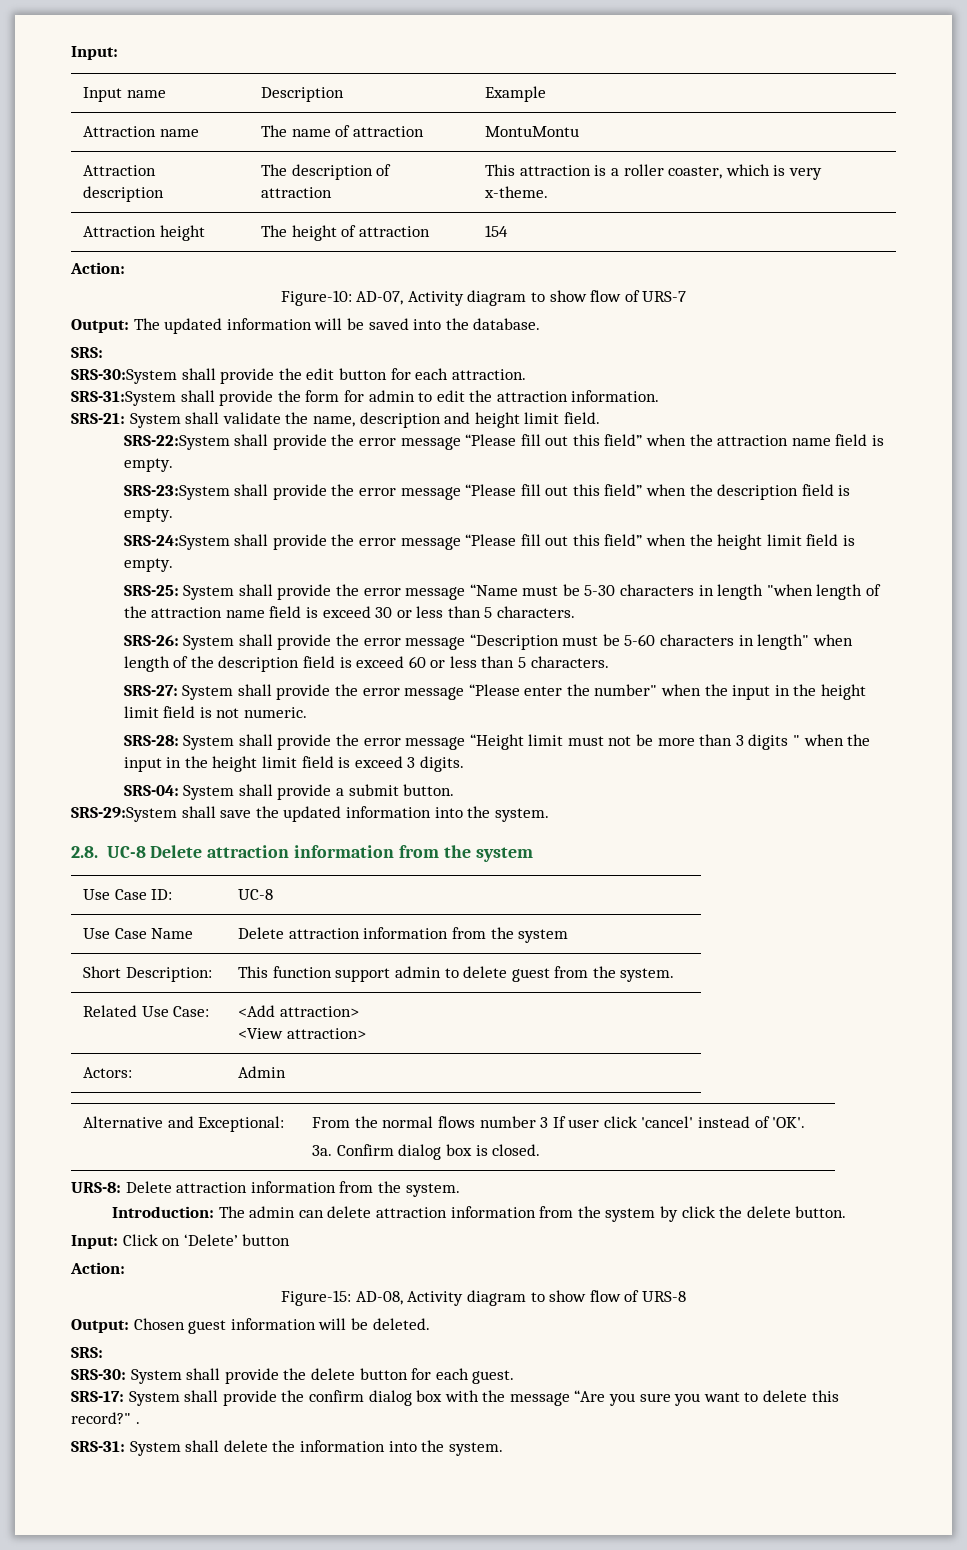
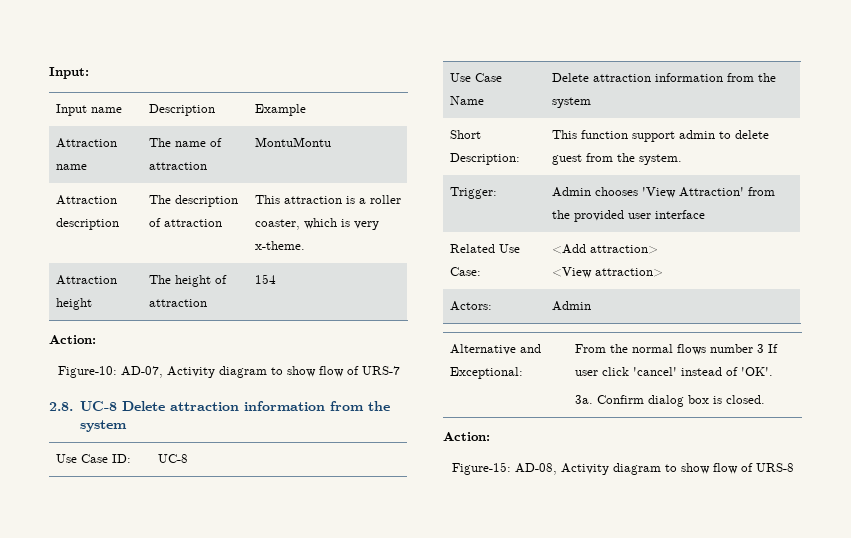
- Output: The updated information will be saved into the database.
- SRS:
- SRS-30:System shall provide the edit button for each attraction.
- SRS-31:System shall provide the form for admin to edit the attraction information.
- SRS-21: System shall validate the name, description and height limit field.
- SRS-22:System shall provide the error message “Please fill out this field” when the attraction name field is empty.
- SRS-23:System shall provide the error message “Please fill out this field” when the description field is empty.
- SRS-24:System shall provide the error message “Please fill out this field” when the height limit field is empty.
- SRS-25: System shall provide the error message “Name must be 5-30 characters in length "when length of the attraction name field is exceed 30 or less than 5 characters.
- SRS-26: System shall provide the error message “Description must be 5-60 characters in length" when length of the description field is exceed 60 or less than 5 characters.
- SRS-27: System shall provide the error message “Please enter the number" when the input in the height limit field is not numeric.
- SRS-28: System shall provide the error message “Height limit must not be more than 3 digits " when the input in the height limit field is exceed 3 digits.
- SRS-04: System shall provide a submit button.
- SRS-29:System shall save the updated information into the system.
+ Trigger: | Admin chooses 'View Attraction' from the provided user interface
- URS-8: Delete attraction information from the system.
- Introduction: The admin can delete attraction information from the system by click the delete button.
- Input: Click on ‘Delete’ button
- Output: Chosen guest information will be deleted.
- SRS:
- SRS-30: System shall provide the delete button for each guest.
- SRS-17: System shall provide the confirm dialog box with the message “Are you sure you want to delete this record?" .
- SRS-31: System shall delete the information into the system.

